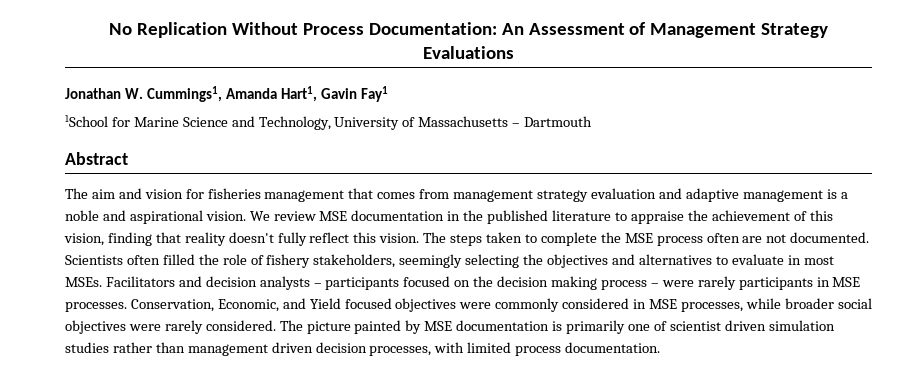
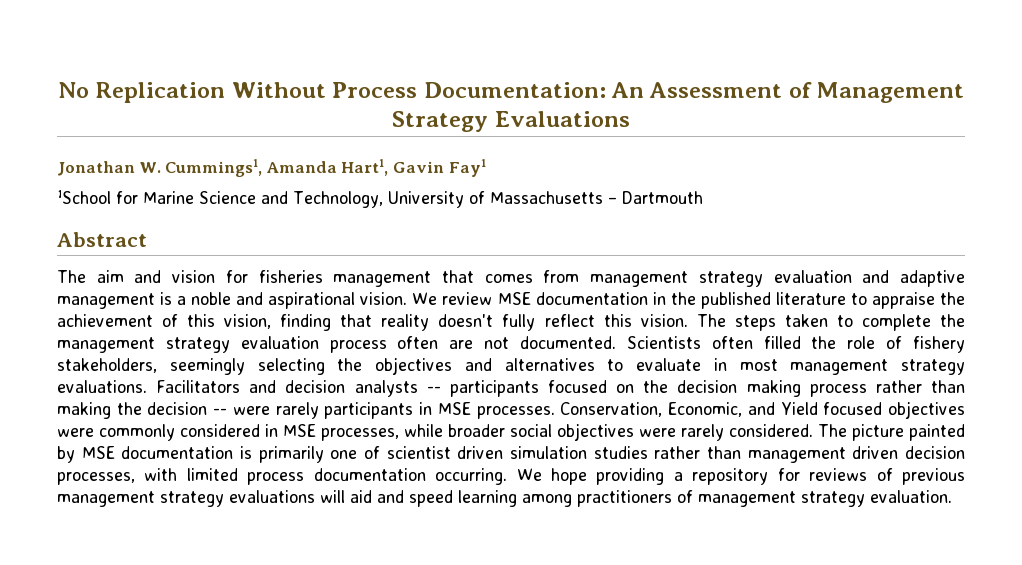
- The steps taken to complete the MSE process often are not documented.
+ The steps taken to complete the management strategy evaluation process often are not documented.
- Scientists often filled the role of fishery stakeholders, seemingly selecting the objectives and alternatives to evaluate in most MSEs.
+ Scientists often filled the role of fishery stakeholders, seemingly selecting the objectives and alternatives to evaluate in most management strategy evaluations.
- Facilitators and decision analysts – participants focused on the decision making process – were rarely participants in MSE processes.
+ Facilitators and decision analysts -- participants focused on the decision making process rather than making the decision -- were rarely participants in MSE processes.
- The picture painted by MSE documentation is primarily one of scientist driven simulation studies rather than management driven decision processes, with limited process documentation.
+ The picture painted by MSE documentation is primarily one of scientist driven simulation studies rather than management driven decision processes, with limited process documentation occurring. We hope providing a repository for reviews of previous management strategy evaluations will aid and speed learning among practitioners of management strategy evaluation.

